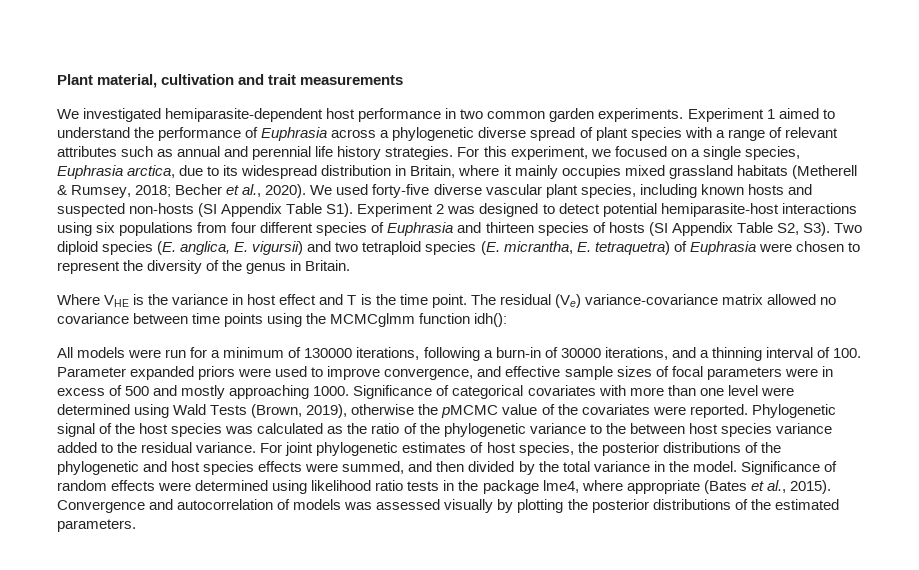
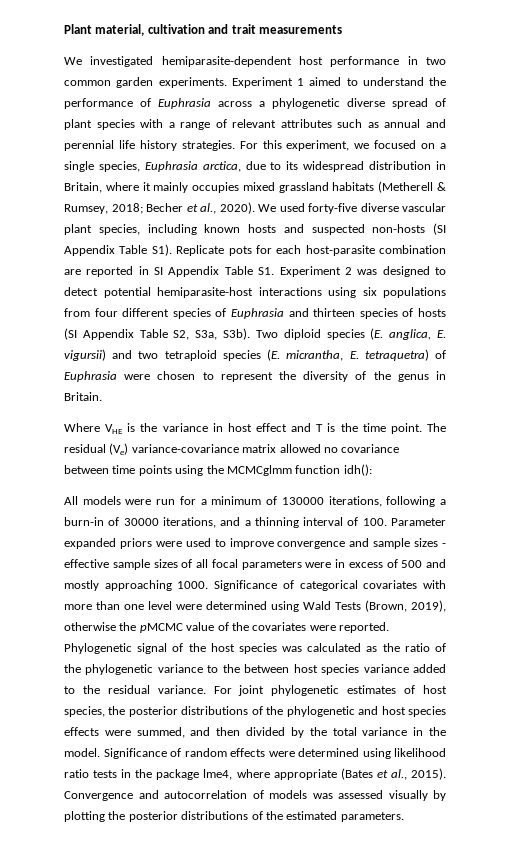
- We used forty-five diverse vascular plant species, including known hosts and suspected non-hosts (SI Appendix Table S1). Experiment 2 was designed to detect potential hemiparasite-host interactions using six populations from four different species of Euphrasia and thirteen species of hosts (SI Appendix Table S2, S3). Two diploid species (E. anglica, E. vigursii) and two tetraploid species (E. micrantha, E. tetraquetra) of Euphrasia were chosen to represent the diversity of the genus in Britain.
+ We used forty-five diverse vascular plant species, including known hosts and suspected non-hosts (SI Appendix Table S1). Replicate pots for each host-parasite combination are reported in SI Appendix Table S1. Experiment 2 was designed to detect potential hemiparasite-host interactions using six populations from four different species of Euphrasia and thirteen species of hosts (SI Appendix Table S2, S3a, S3b). Two diploid species (E. anglica, E. vigursii) and two tetraploid species (E. micrantha, E. tetraquetra) of Euphrasia were chosen to represent the diversity of the genus in Britain.
- All models were run for a minimum of 130000 iterations, following a burn-in of 30000 iterations, and a thinning interval of 100. Parameter expanded priors were used to improve convergence, and effective sample sizes of focal parameters were in excess of 500 and mostly approaching 1000.
+ All models were run for a minimum of 130000 iterations, following a burn-in of 30000 iterations, and a thinning interval of 100. Parameter expanded priors were used to improve convergence and sample sizes - effective sample sizes of all focal parameters were in excess of 500 and mostly approaching 1000.

